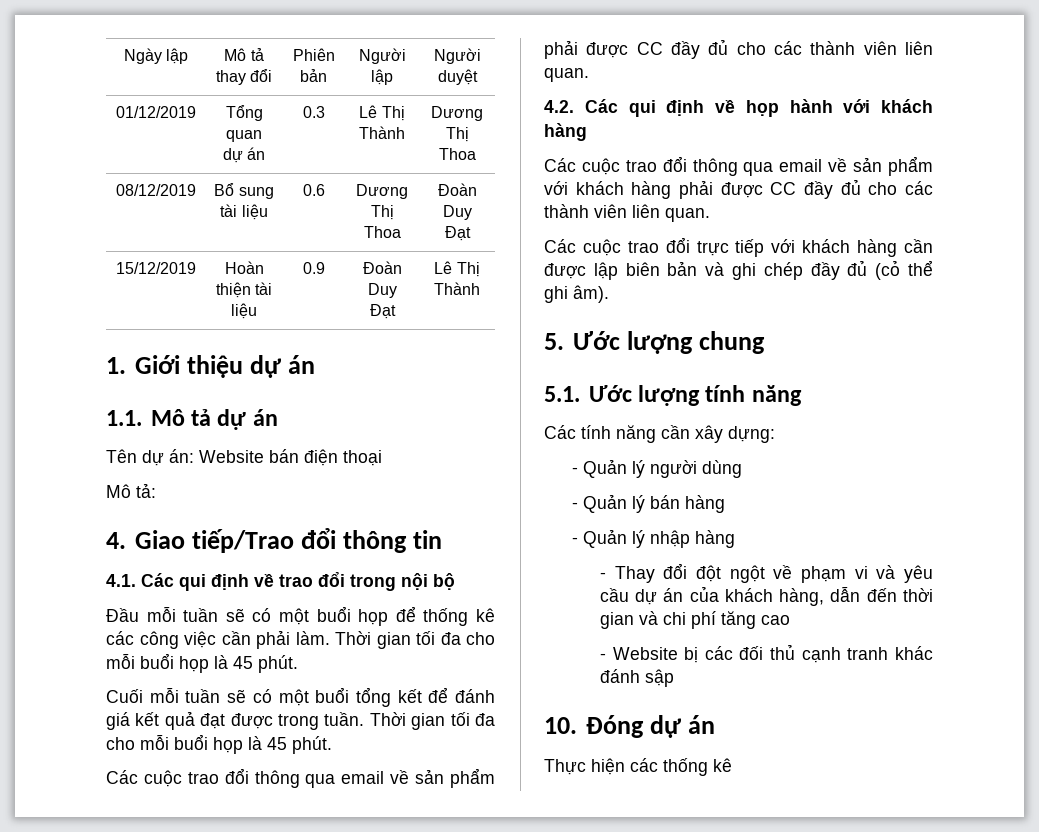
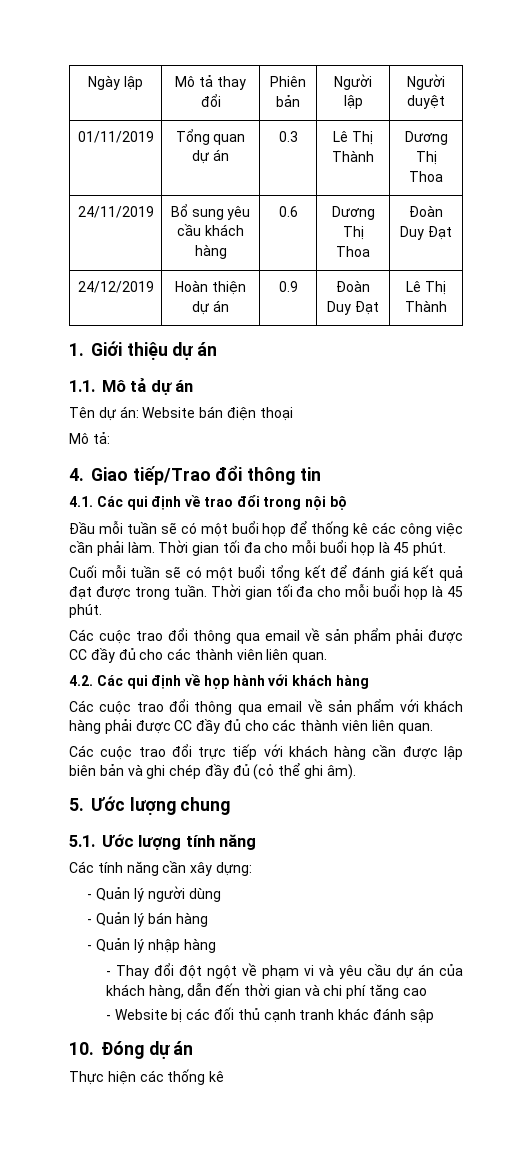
- 01/12/2019 | Tổng quan dự án | 0.3 | Lê Thị Thành | Dương Thị Thoa
+ 01/11/2019 | Tổng quan dự án | 0.3 | Lê Thị Thành | Dương Thị Thoa
- 08/12/2019 | Bổ sung tài liệu | 0.6 | Dương Thị Thoa | Đoàn Duy Đạt
+ 24/11/2019 | Bổ sung yêu cầu khách hàng | 0.6 | Dương Thị Thoa | Đoàn Duy Đạt
- 15/12/2019 | Hoàn thiện tài liệu | 0.9 | Đoàn Duy Đạt | Lê Thị Thành
+ 24/12/2019 | Hoàn thiện dự án | 0.9 | Đoàn Duy Đạt | Lê Thị Thành

